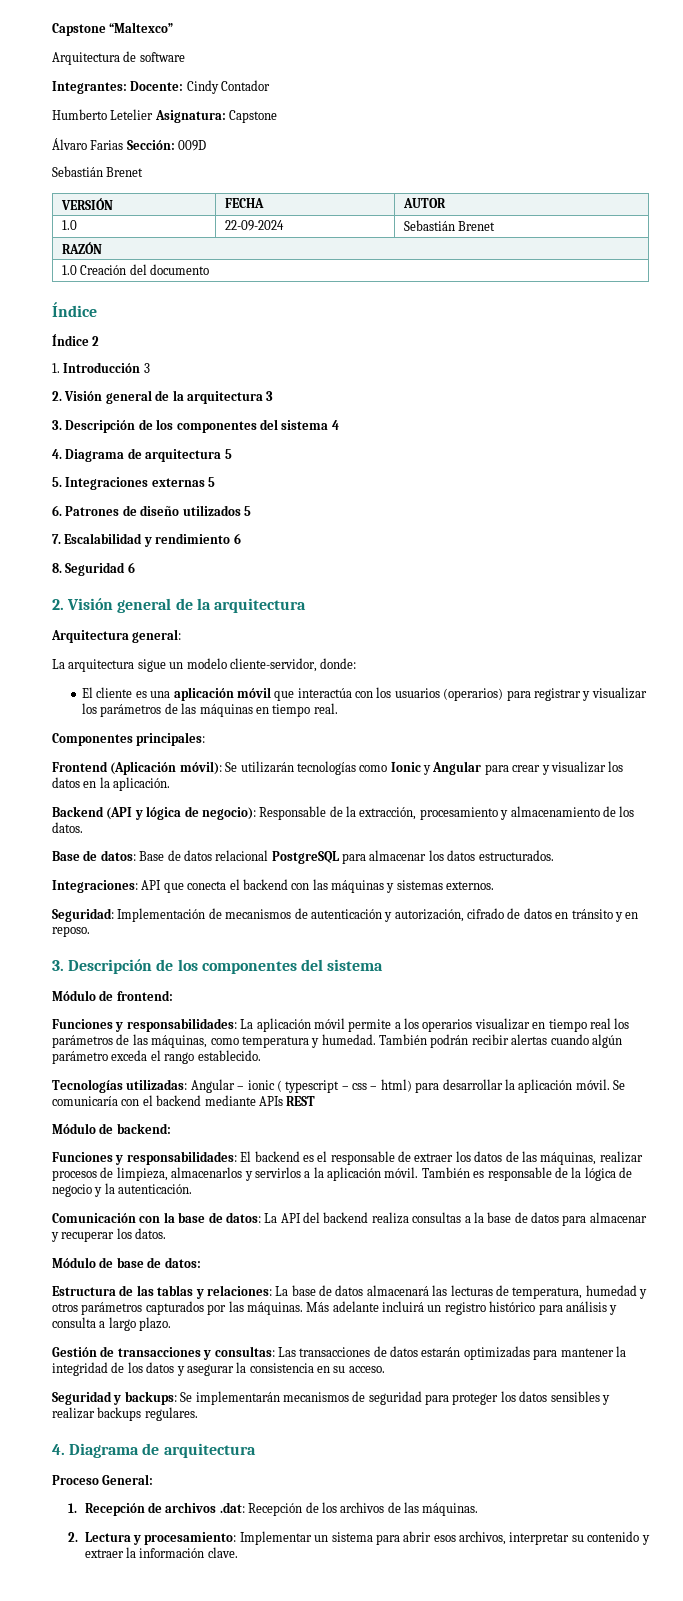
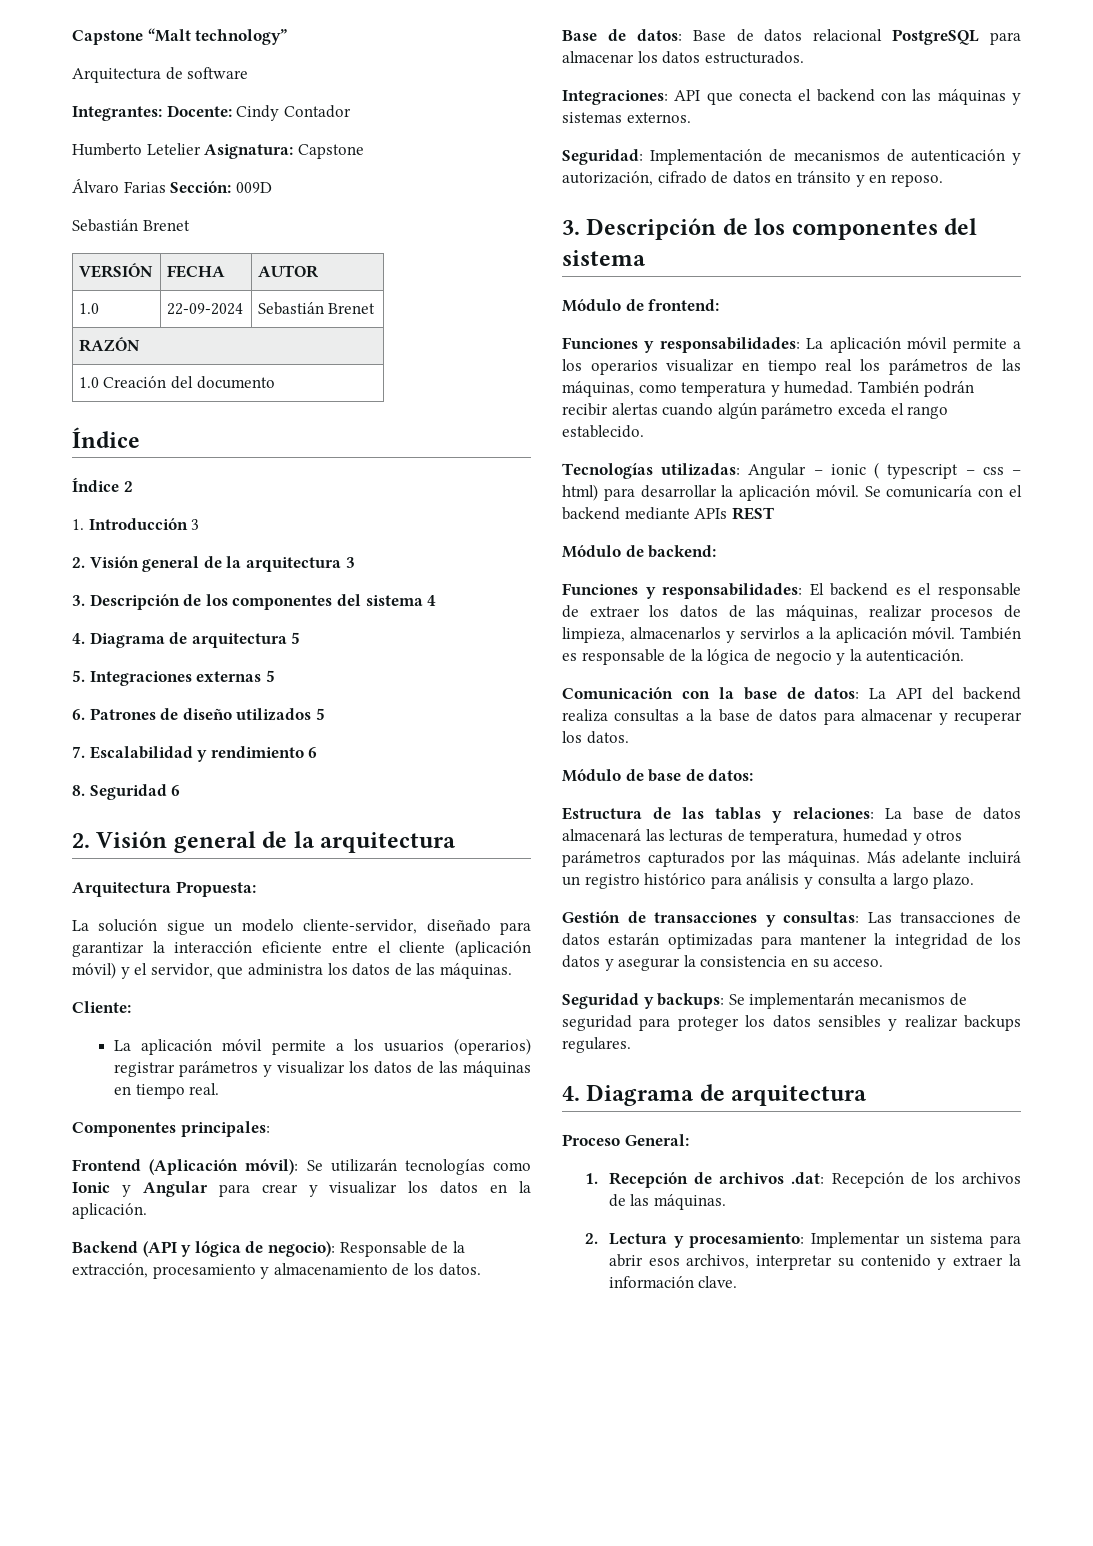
- Capstone “Maltexco”
+ Capstone “Malt technology”
- Arquitectura general:
- La arquitectura sigue un modelo cliente-servidor, donde:
- El cliente es una aplicación móvil que interactúa con los usuarios (operarios) para registrar y visualizar los parámetros de las máquinas en tiempo real.
+ Arquitectura Propuesta:
+ La solución sigue un modelo cliente-servidor, diseñado para garantizar la interacción eficiente entre el cliente (aplicación móvil) y el servidor, que administra los datos de las máquinas.
+ Cliente:
+ La aplicación móvil permite a los usuarios (operarios) registrar parámetros y visualizar los datos de las máquinas en tiempo real.

